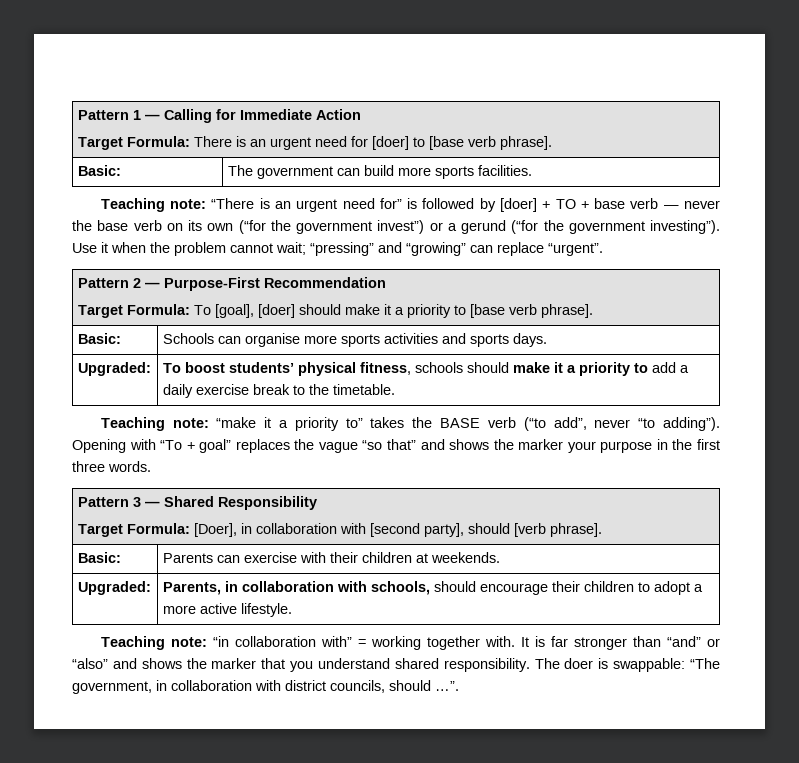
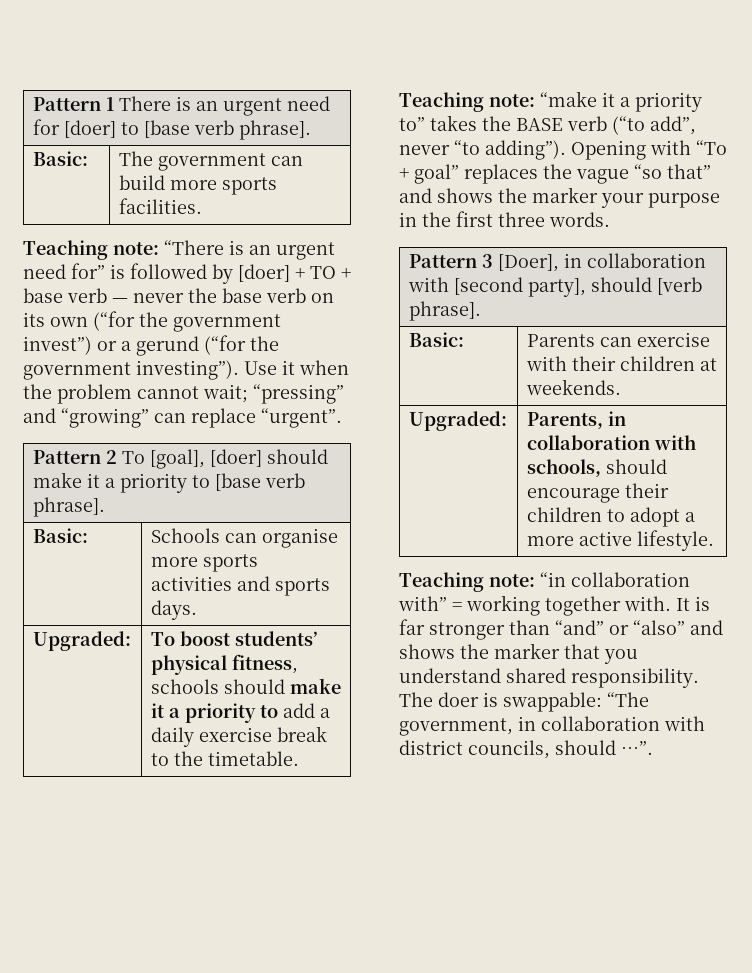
- Pattern 1 — Calling for Immediate Action
- Target Formula: There is an urgent need for [doer] to [base verb phrase].
+ Pattern 1 There is an urgent need for [doer] to [base verb phrase].
- Pattern 2 — Purpose-First Recommendation
- Target Formula: To [goal], [doer] should make it a priority to [base verb phrase].
+ Pattern 2 To [goal], [doer] should make it a priority to [base verb phrase].
- Pattern 3 — Shared Responsibility
- Target Formula: [Doer], in collaboration with [second party], should [verb phrase].
+ Pattern 3 [Doer], in collaboration with [second party], should [verb phrase].

